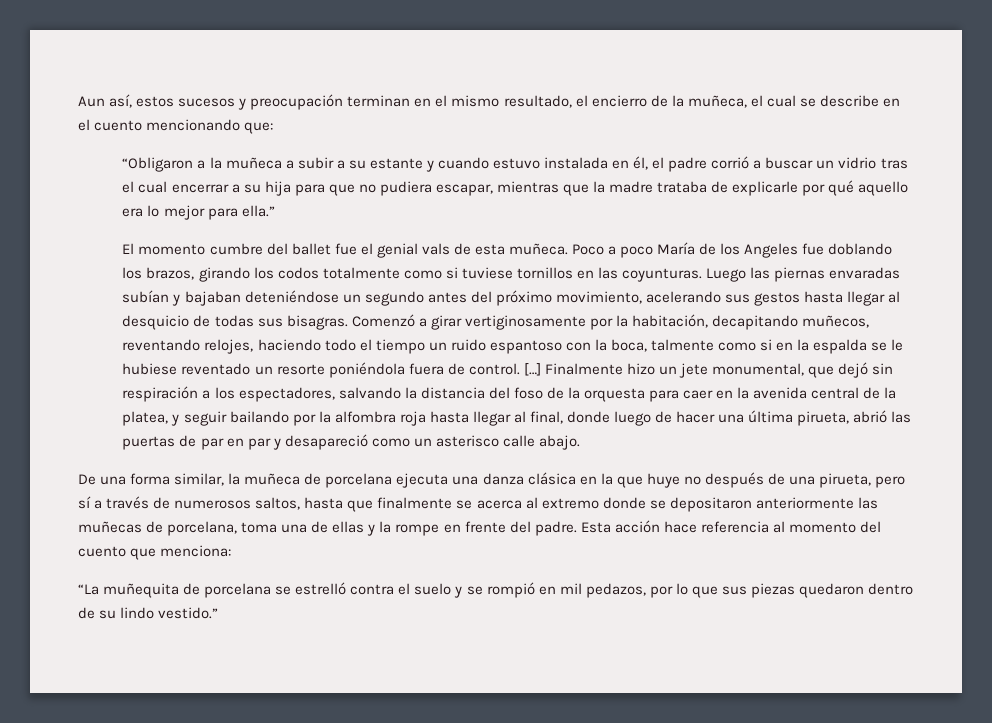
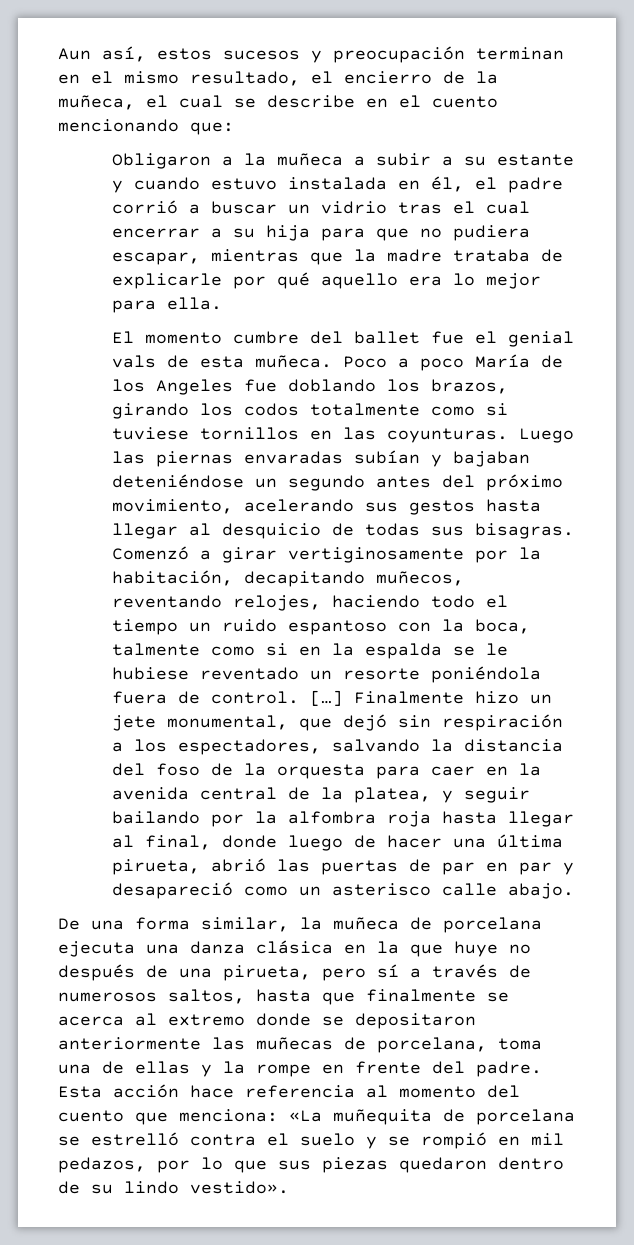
- “Obligaron a la muñeca a subir a su estante y cuando estuvo instalada en él, el padre corrió a buscar un vidrio tras el cual encerrar a su hija para que no pudiera escapar, mientras que la madre trataba de explicarle por qué aquello era lo mejor para ella.”
+ Obligaron a la muñeca a subir a su estante y cuando estuvo instalada en él, el padre corrió a buscar un vidrio tras el cual encerrar a su hija para que no pudiera escapar, mientras que la madre trataba de explicarle por qué aquello era lo mejor para ella.
- Esta acción hace referencia al momento del cuento que menciona:
- “La muñequita de porcelana se estrelló contra el suelo y se rompió en mil pedazos, por lo que sus piezas quedaron dentro de su lindo vestido.”
+ Esta acción hace referencia al momento del cuento que menciona: «La muñequita de porcelana se estrelló contra el suelo y se rompió en mil pedazos, por lo que sus piezas quedaron dentro de su lindo vestido».

